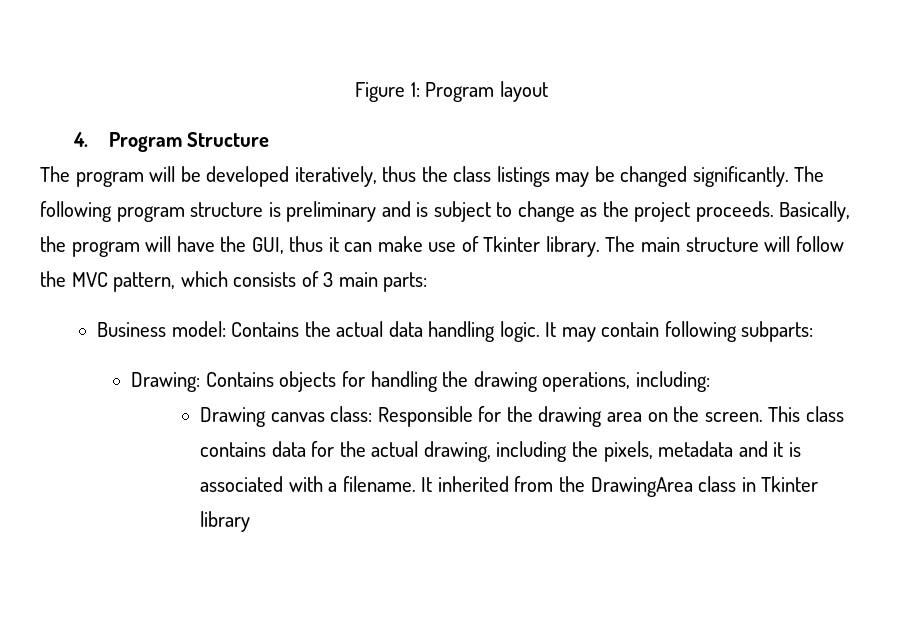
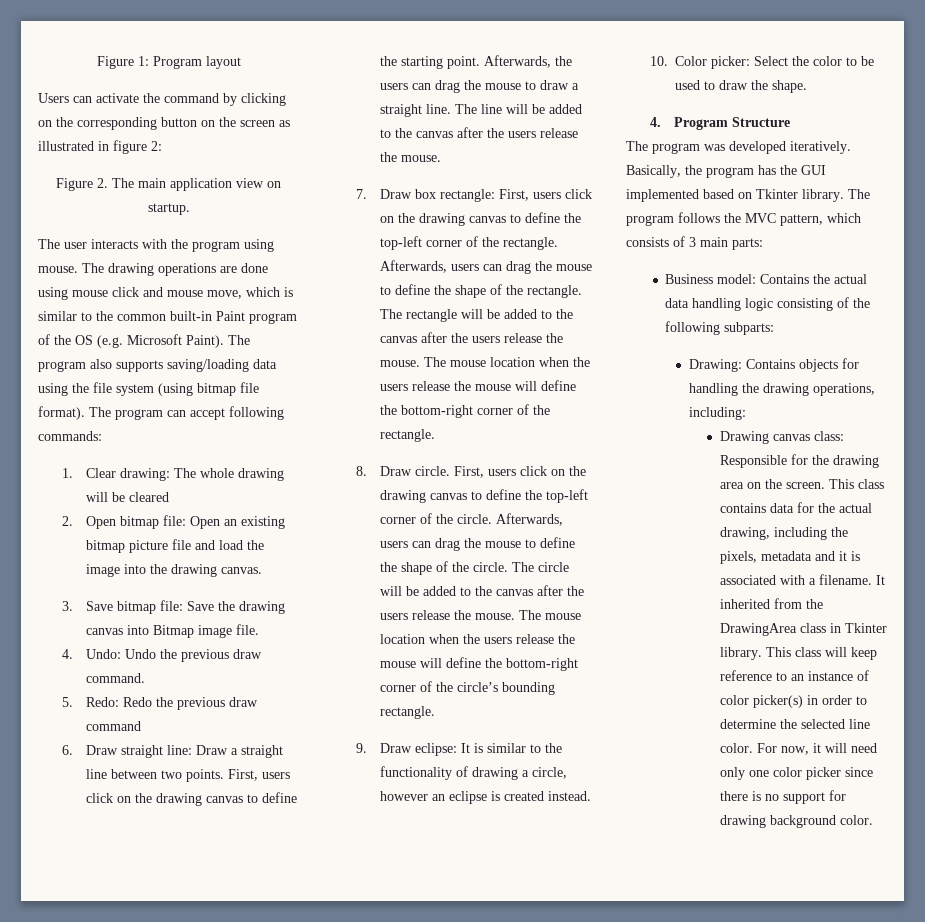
+ Users can activate the command by clicking on the corresponding button on the screen as illustrated in figure 2:
+ Figure 2. The main application view on startup.
+ The user interacts with the program using mouse. The drawing operations are done using mouse click and mouse move, which is similar to the common built-in Paint program of the OS (e.g. Microsoft Paint). The program also supports saving/loading data using the file system (using bitmap file format). The program can accept following commands:
+ 1. Clear drawing: The whole drawing will be cleared
+ 2. Open bitmap file: Open an existing bitmap picture file and load the image into the drawing canvas.
+ 3. Save bitmap file: Save the drawing canvas into Bitmap image file.
+ 4. Undo: Undo the previous draw command.
+ 5. Redo: Redo the previous draw command
+ 6. Draw straight line: Draw a straight line between two points. First, users click on the drawing canvas to define the starting point. Afterwards, the users can drag the mouse to draw a straight line. The line will be added to the canvas after the users release the mouse.
+ 7. Draw box rectangle: First, users click on the drawing canvas to define the top-left corner of the rectangle. Afterwards, users can drag the mouse to define the shape of the rectangle. The rectangle will be added to the canvas after the users release the mouse. The mouse location when the users release the mouse will define the bottom-right corner of the rectangle.
+ 8. Draw circle. First, users click on the drawing canvas to define the top-left corner of the circle. Afterwards, users can drag the mouse to define the shape of the circle. The circle will be added to the canvas after the users release the mouse. The mouse location when the users release the mouse will define the bottom-right corner of the circle’s bounding rectangle.
+ 9. Draw eclipse: It is similar to the functionality of drawing a circle, however an eclipse is created instead.
+ 10. Color picker: Select the color to be used to draw the shape.
- The program will be developed iteratively, thus the class listings may be changed significantly. The following program structure is preliminary and is subject to change as the project proceeds. Basically, the program will have the GUI, thus it can make use of Tkinter library. The main structure will follow the MVC pattern, which consists of 3 main parts:
+ The program was developed iteratively. Basically, the program has the GUI implemented based on Tkinter library. The program follows the MVC pattern, which consists of 3 main parts:
- Business model: Contains the actual data handling logic. It may contain following subparts:
+ Business model: Contains the actual data handling logic consisting of the following subparts:
- It inherited from the DrawingArea class in Tkinter library
+ It inherited from the DrawingArea class in Tkinter library. This class will keep reference to an instance of color picker(s) in order to determine the selected line color. For now, it will need only one color picker since there is no support for drawing background color.

